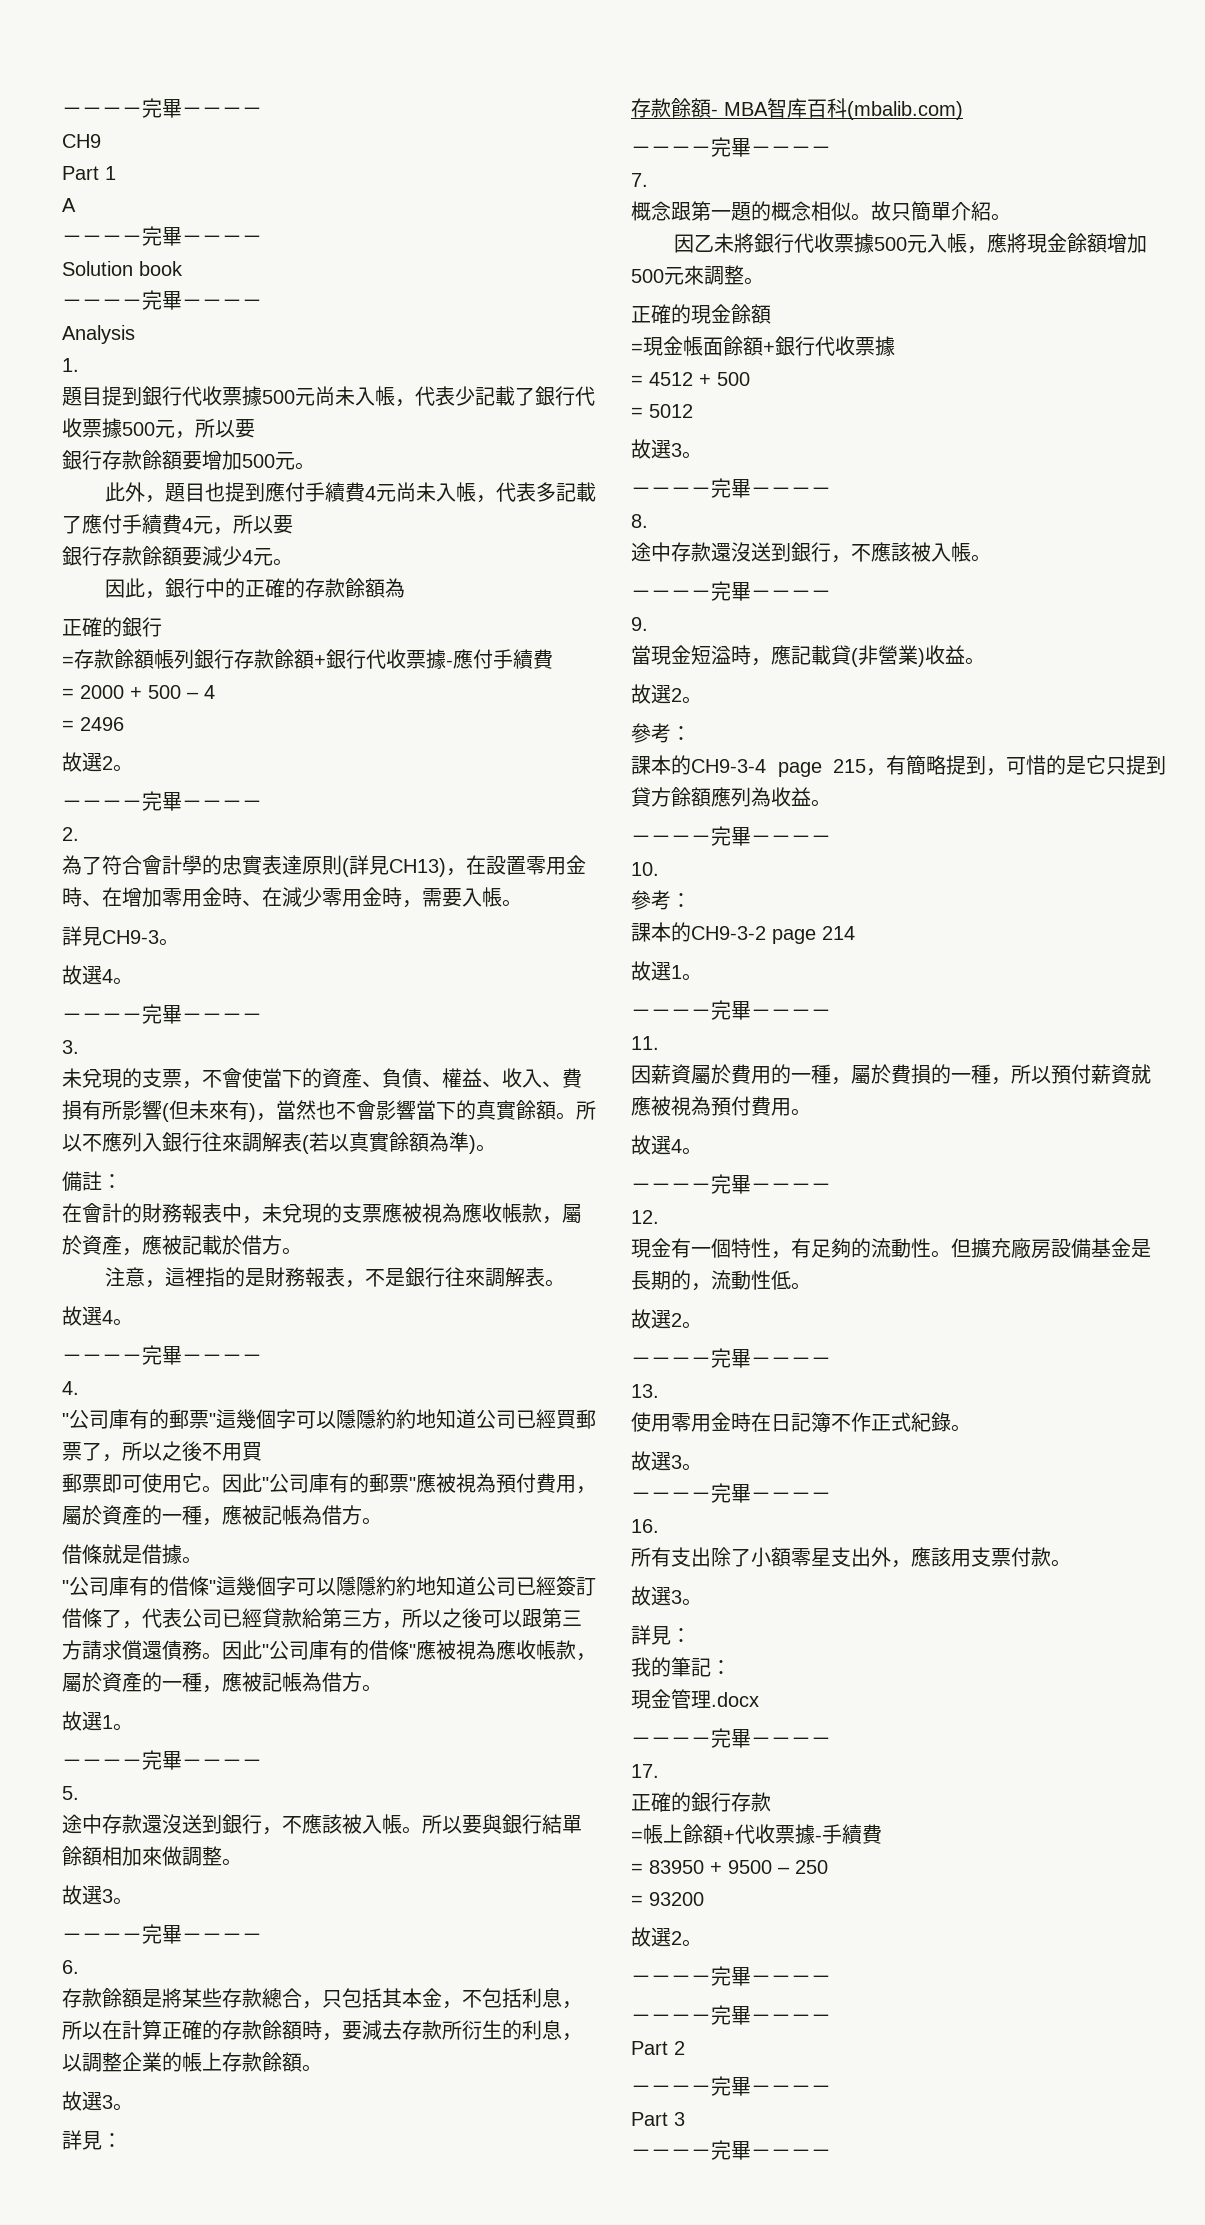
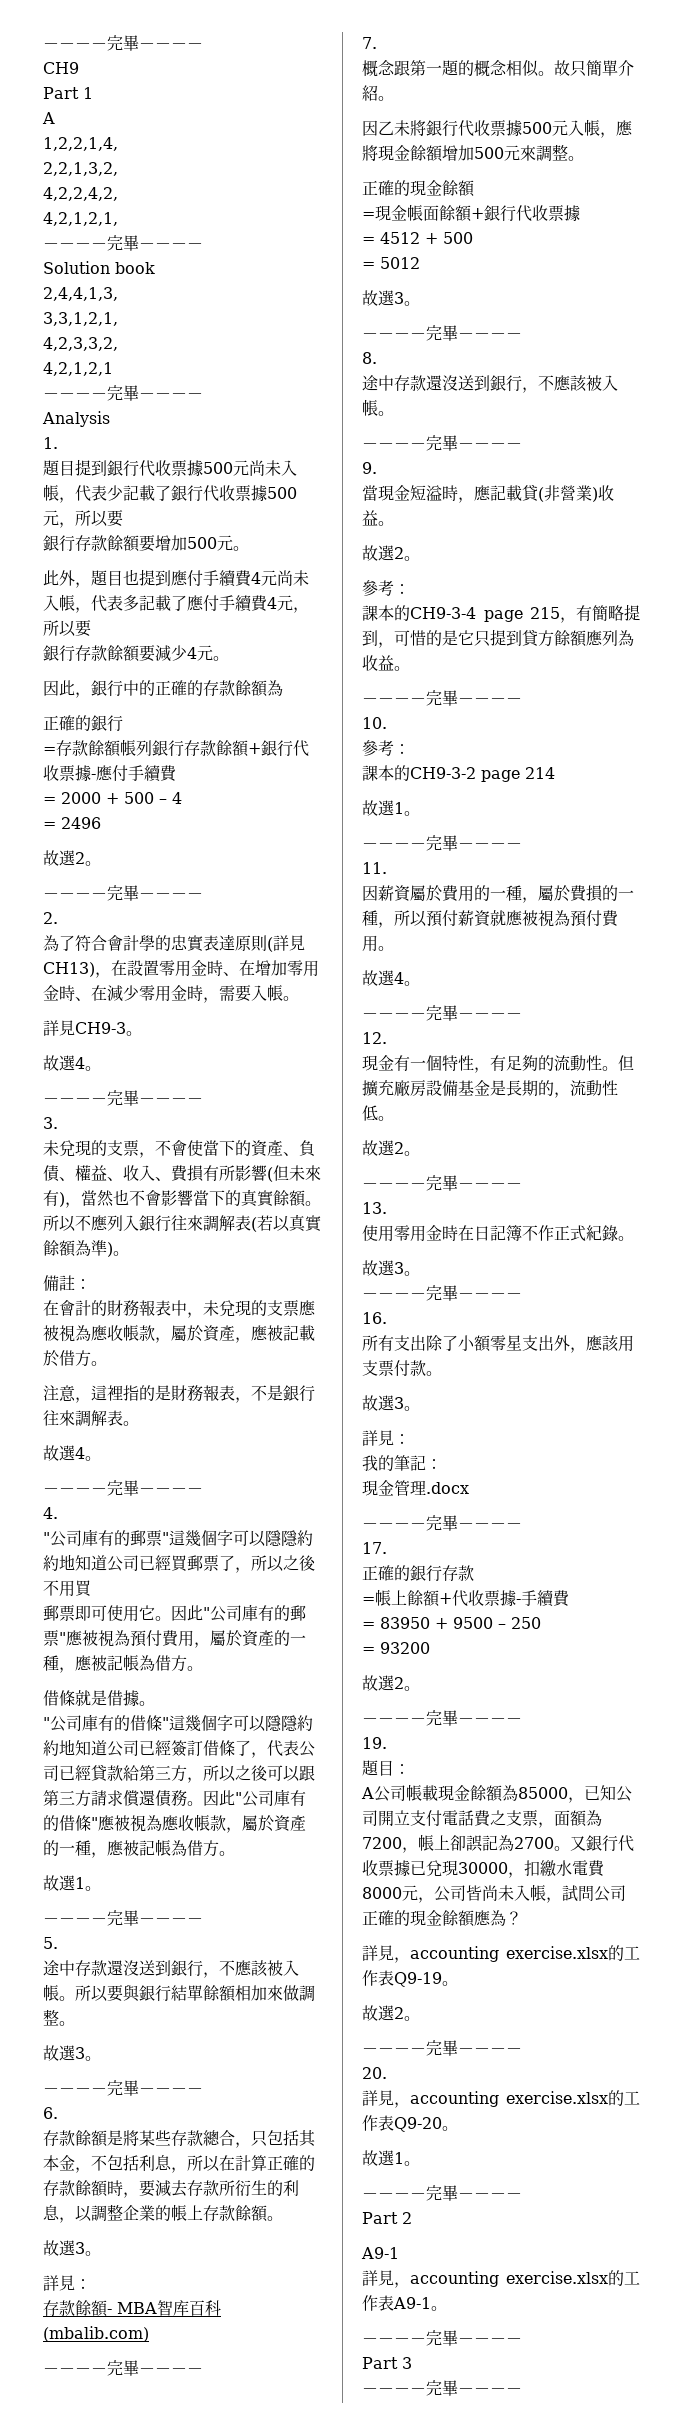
+ 1,2,2,1,4,
+ 2,2,1,3,2,
+ 4,2,2,4,2,
+ 4,2,1,2,1,
+ 2,4,4,1,3,
+ 3,3,1,2,1,
+ 4,2,3,3,2,
+ 4,2,1,2,1
+ 19.
+ 題目：
+ A公司帳載現金餘額為85000，已知公司開立支付電話費之支票，面額為7200，帳上卻誤記為2700。又銀行代收票據已兌現30000，扣繳水電費8000元，公司皆尚未入帳，試問公司正確的現金餘額應為？
+ 詳見，accounting exercise.xlsx的工作表Q9-19。
+ 故選2。
+ －－－－完畢－－－－
+ 20.
+ 詳見，accounting exercise.xlsx的工作表Q9-20。
+ 故選1。
  Part 2
+ A9-1
+ 詳見，accounting exercise.xlsx的工作表A9-1。

